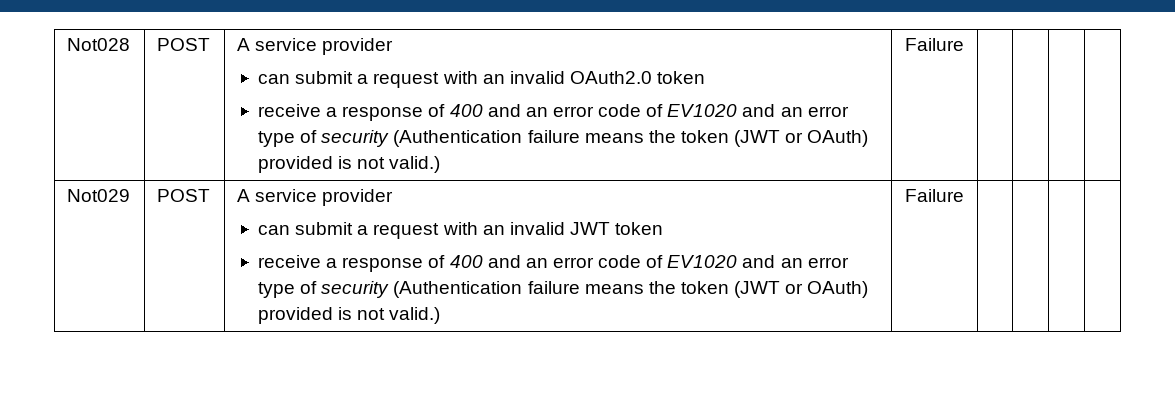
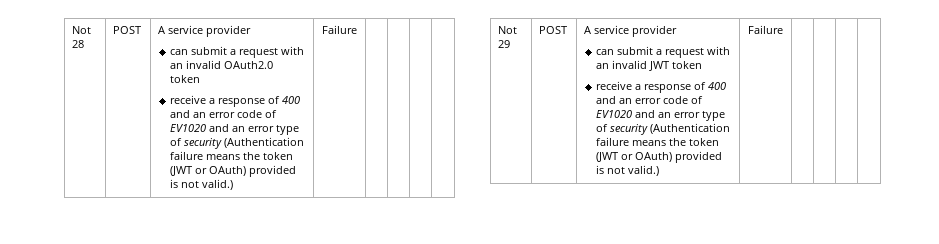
- Not028
+ Not 28
- Not029
+ Not 29

